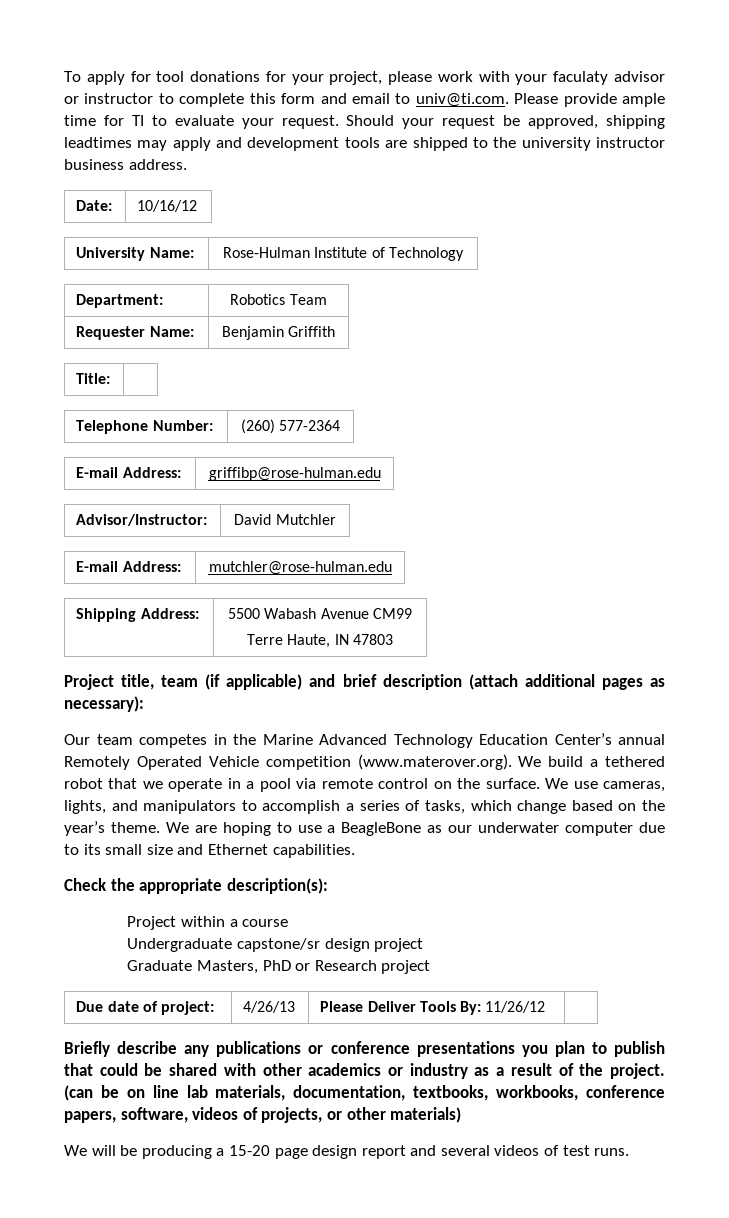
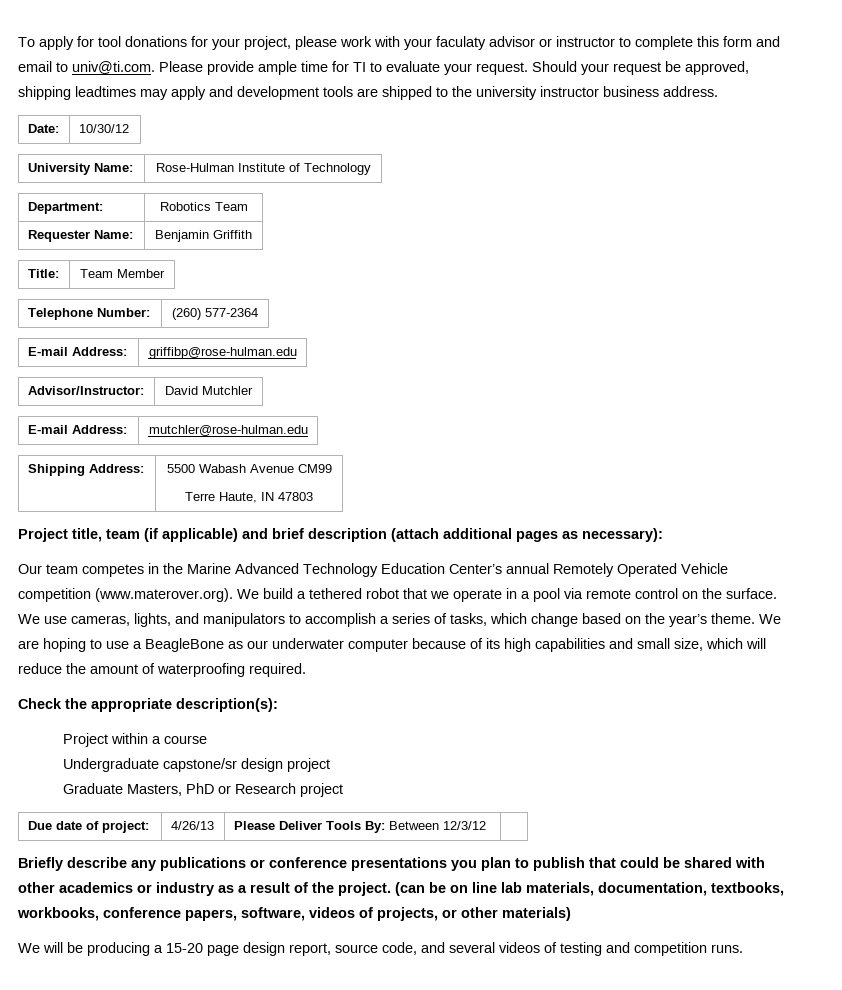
- Date: | 10/16/12
+ Date: | 10/30/12
- Title: |
+ Title: | Team Member
- We are hoping to use a BeagleBone as our underwater computer due to its small size and Ethernet capabilities.
+ We are hoping to use a BeagleBone as our underwater computer because of its high capabilities and small size, which will reduce the amount of waterproofing required.
- Due date of project: | 4/26/13 | Please Deliver Tools By: 11/26/12 |
+ Due date of project: | 4/26/13 | Please Deliver Tools By: Between 12/3/12 |
- We will be producing a 15-20 page design report and several videos of test runs.
+ We will be producing a 15-20 page design report, source code, and several videos of testing and competition runs.

